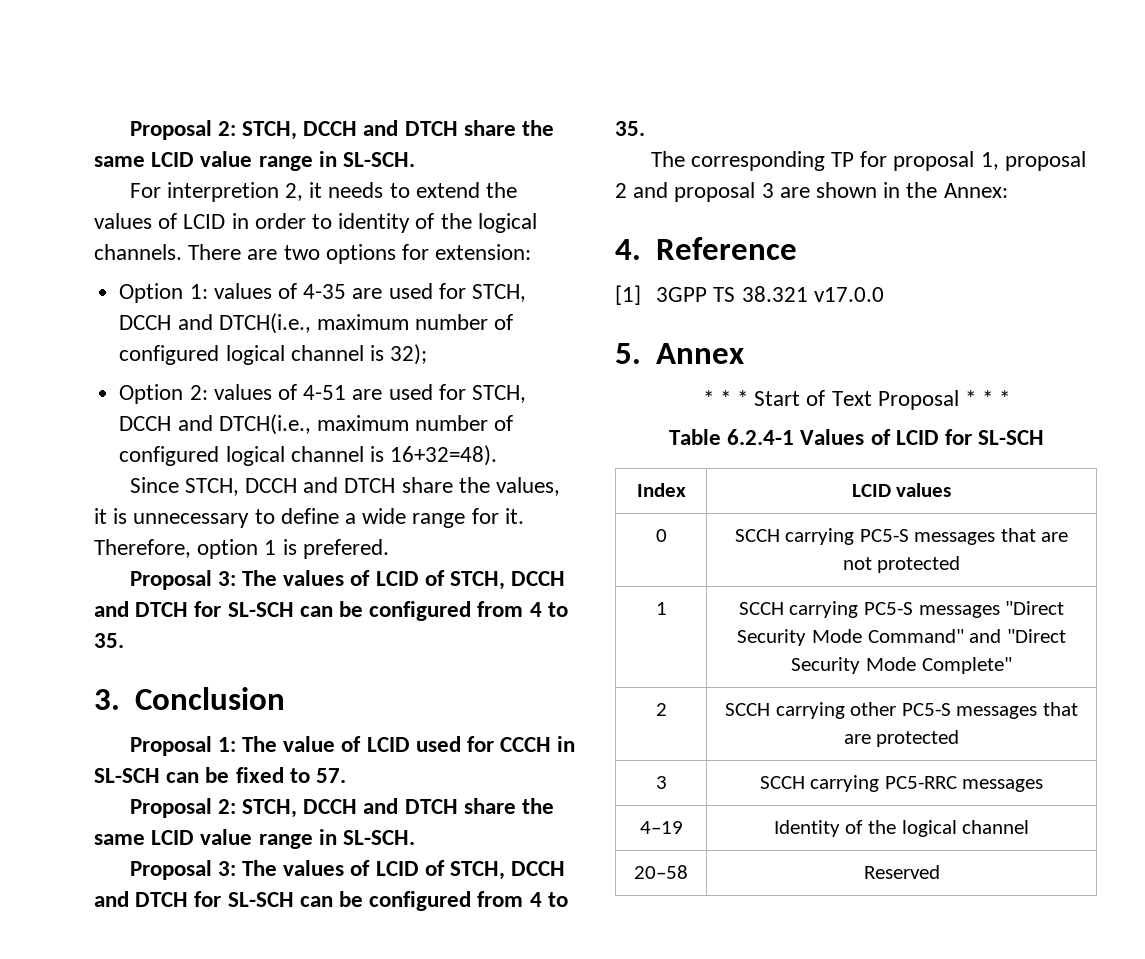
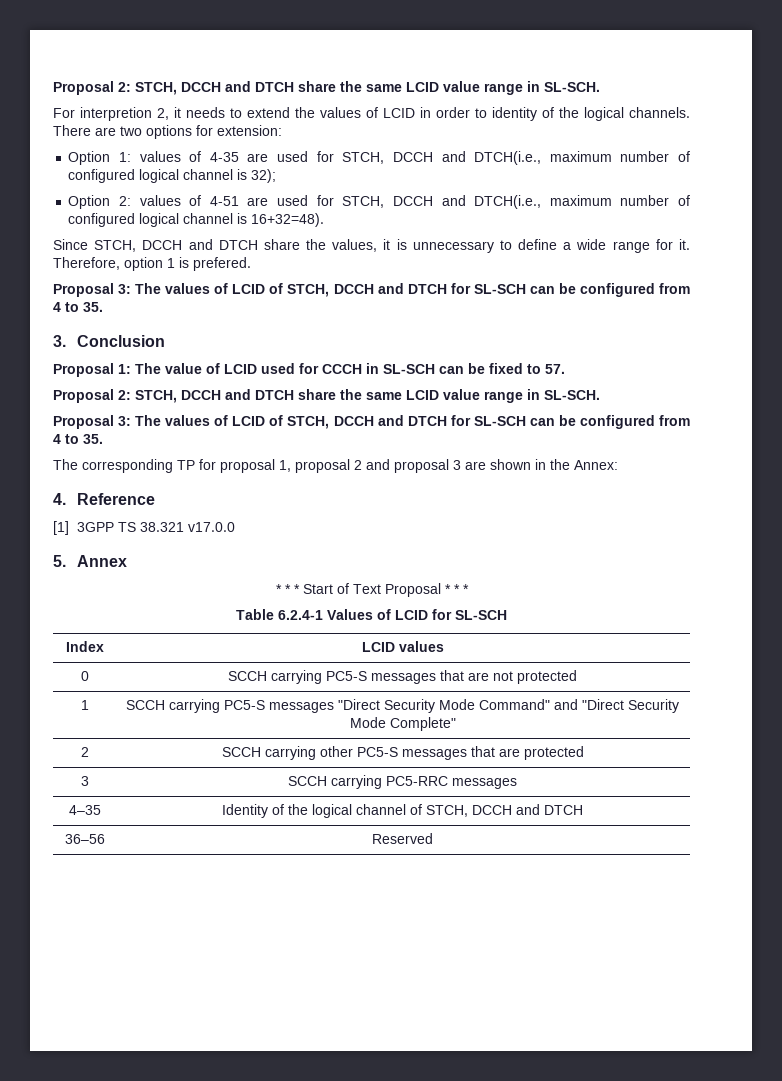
- 4–19 | Identity of the logical channel
- 20–58 | Reserved
+ 4–35 | Identity of the logical channel of STCH, DCCH and DTCH
+ 36–56 | Reserved

